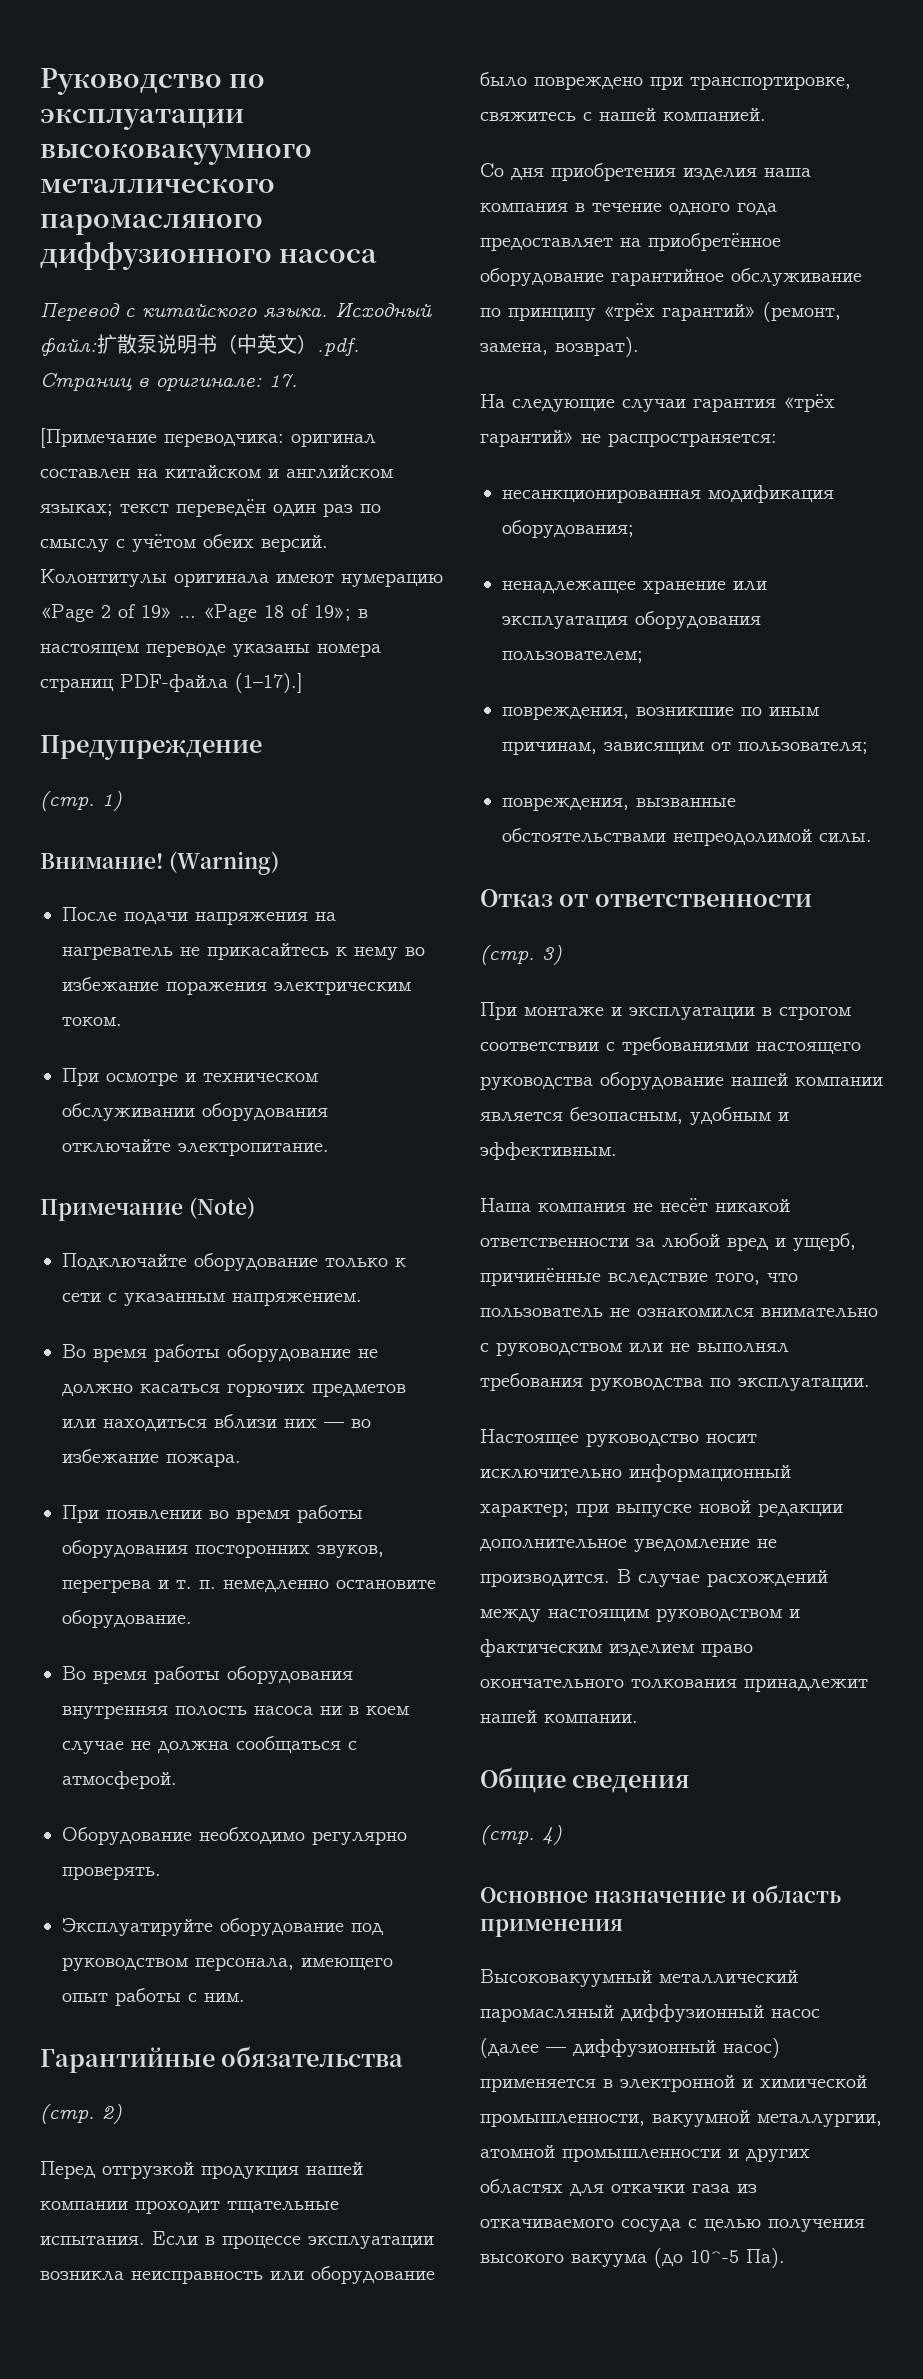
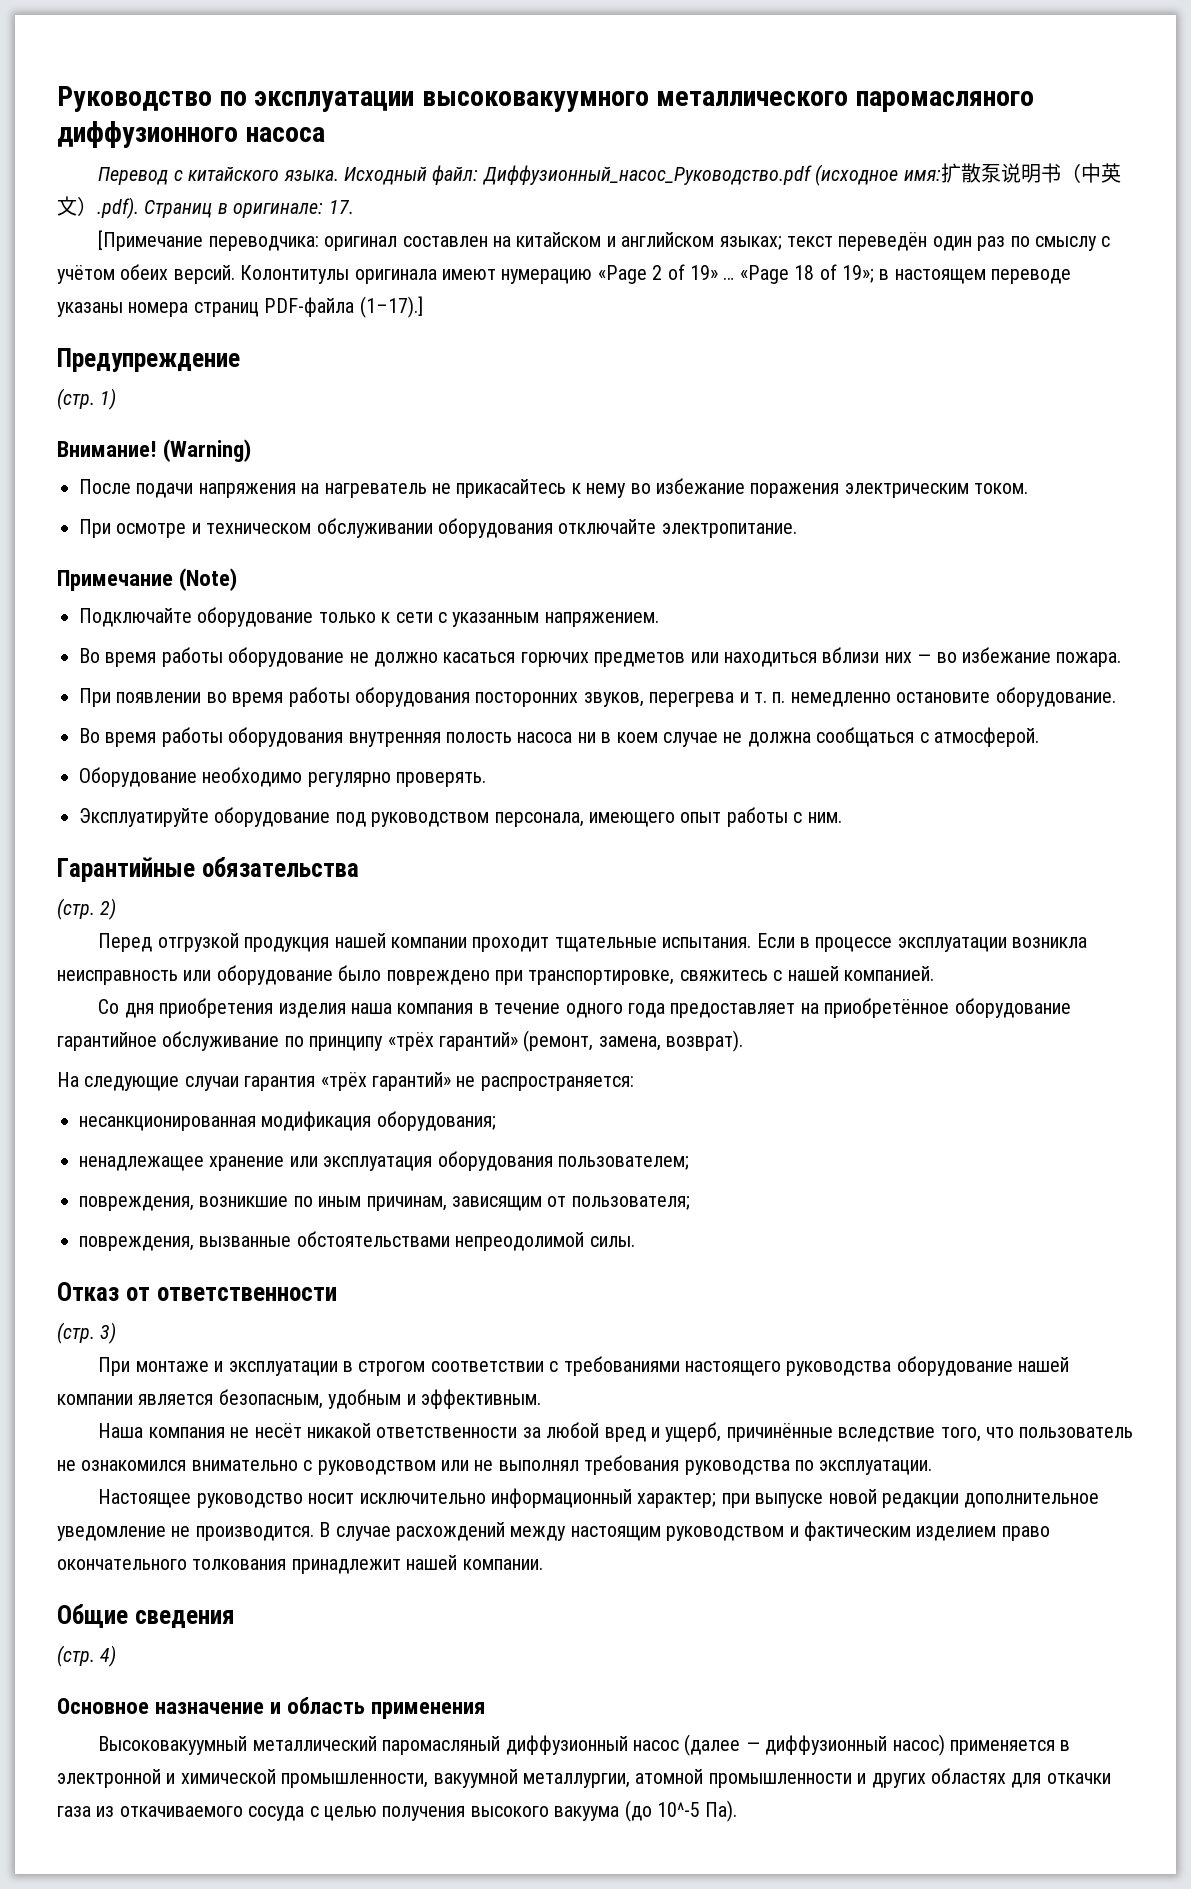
- Исходный файл:扩散泵说明书（中英文）.pdf. Страниц в оригинале: 17.
+ Исходный файл: Диффузионный_насос_Руководство.pdf (исходное имя:扩散泵说明书（中英文）.pdf). Страниц в оригинале: 17.

